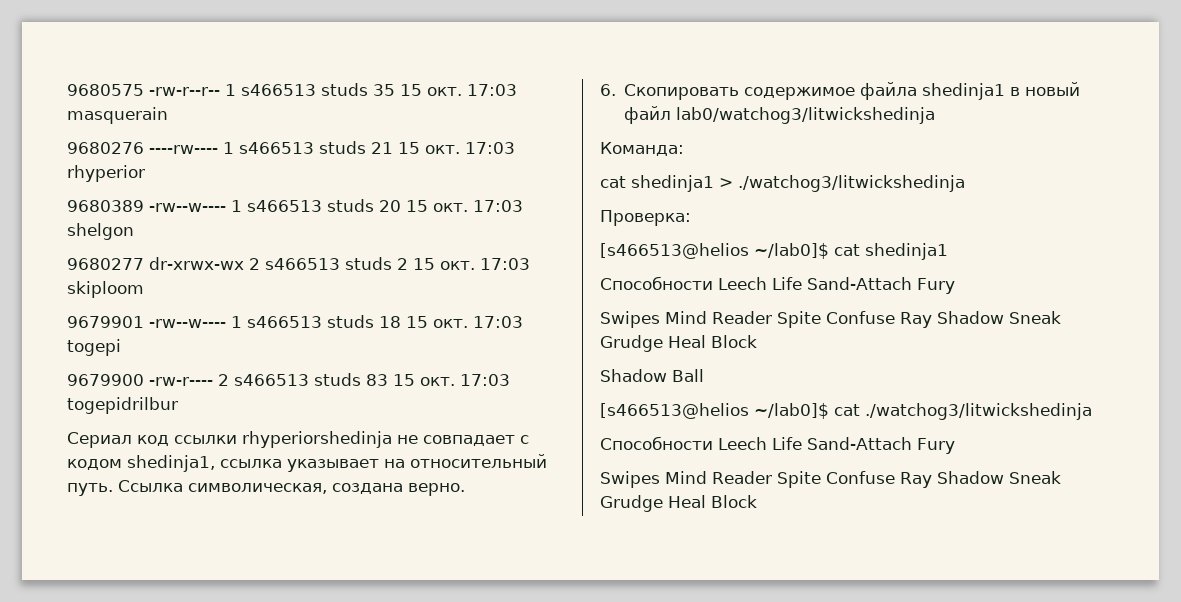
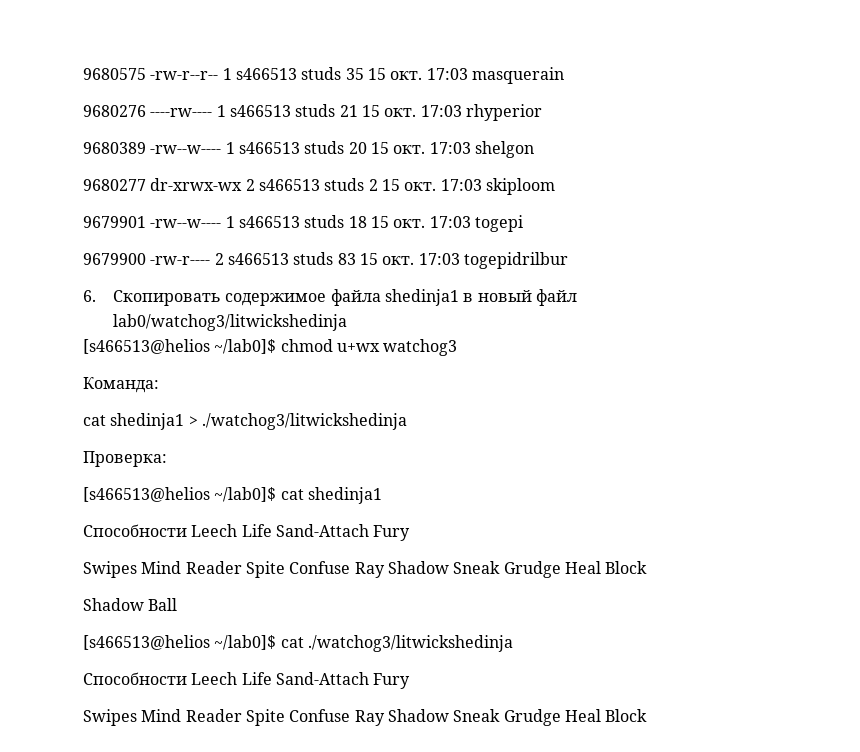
- Сериал код ссылки rhyperiorshedinja не совпадает с кодом shedinja1, ссылка указывает на относительный путь. Ссылка символическая, создана верно.
+ [s466513@helios ~/lab0]$ chmod u+wx watchog3

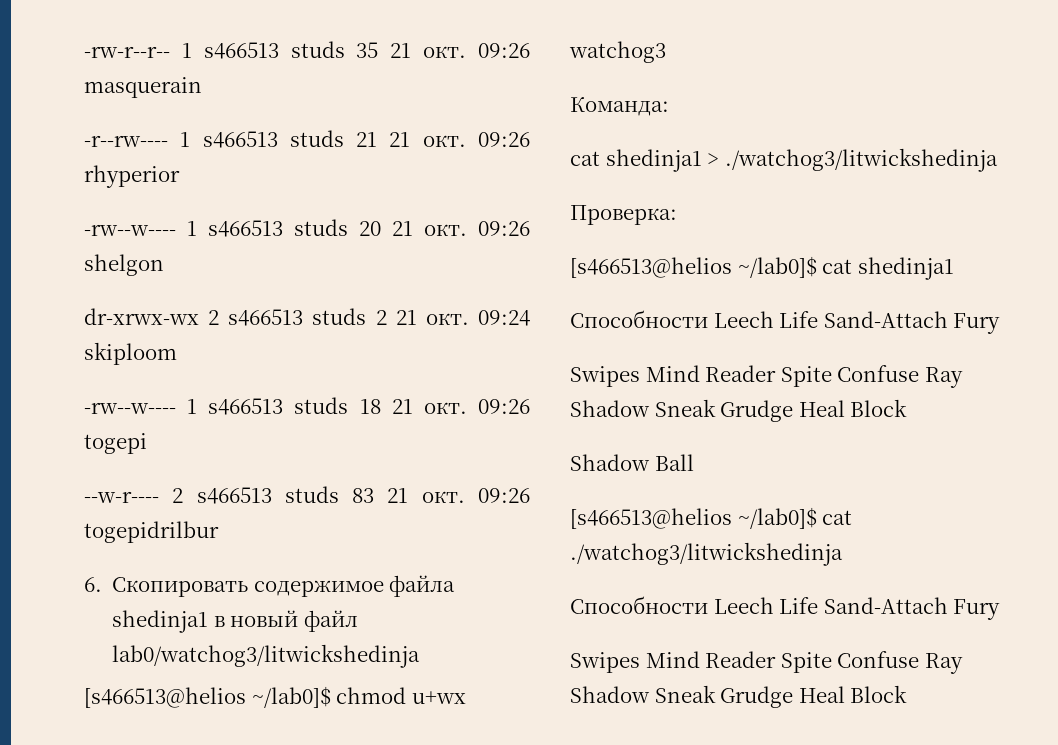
- 9680575 -rw-r--r-- 1 s466513 studs 35 15 окт. 17:03 masquerain
+ -rw-r--r-- 1 s466513 studs 35 21 окт. 09:26 masquerain
- 9680276 ----rw---- 1 s466513 studs 21 15 окт. 17:03 rhyperior
+ -r--rw---- 1 s466513 studs 21 21 окт. 09:26 rhyperior
- 9680389 -rw--w---- 1 s466513 studs 20 15 окт. 17:03 shelgon
+ -rw--w---- 1 s466513 studs 20 21 окт. 09:26 shelgon
- 9680277 dr-xrwx-wx 2 s466513 studs 2 15 окт. 17:03 skiploom
+ dr-xrwx-wx 2 s466513 studs 2 21 окт. 09:24 skiploom
- 9679901 -rw--w---- 1 s466513 studs 18 15 окт. 17:03 togepi
+ -rw--w---- 1 s466513 studs 18 21 окт. 09:26 togepi
- 9679900 -rw-r---- 2 s466513 studs 83 15 окт. 17:03 togepidrilbur
+ --w-r---- 2 s466513 studs 83 21 окт. 09:26 togepidrilbur

